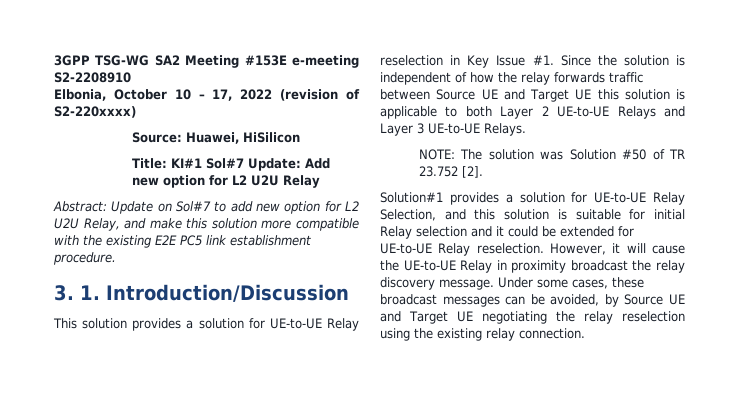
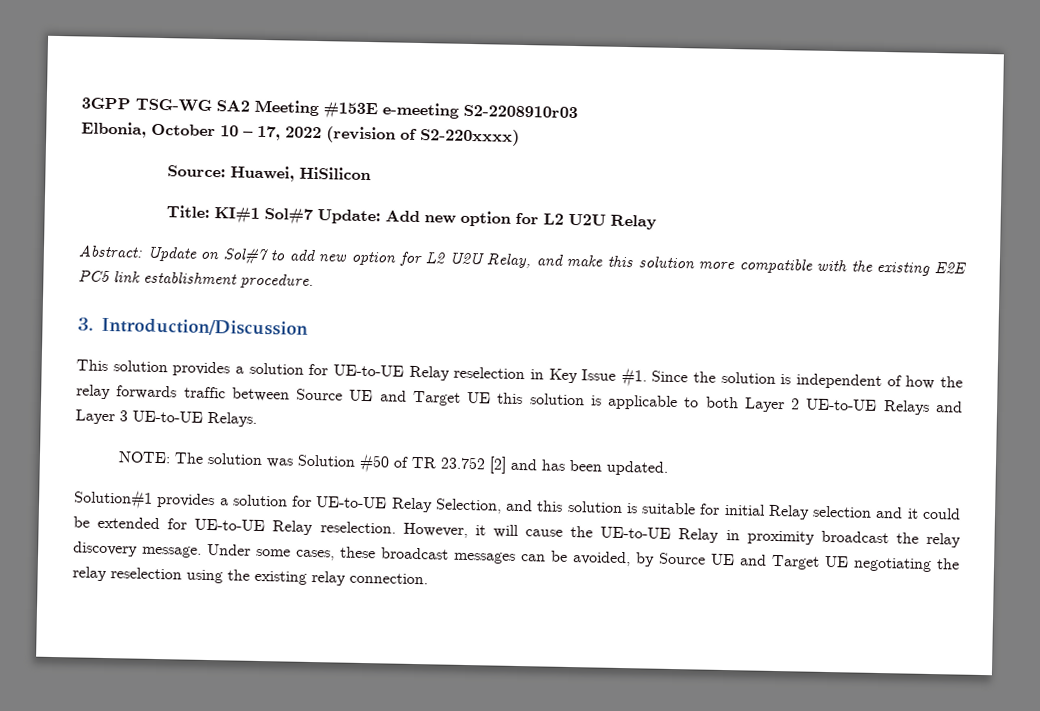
- 3GPP TSG-WG SA2 Meeting #153E e-meeting S2-2208910
+ 3GPP TSG-WG SA2 Meeting #153E e-meeting S2-2208910r03
- 3. 1. Introduction/Discussion
+ 3. Introduction/Discussion
- NOTE: The solution was Solution #50 of TR 23.752 [2].
+ NOTE: The solution was Solution #50 of TR 23.752 [2] and has been updated.

